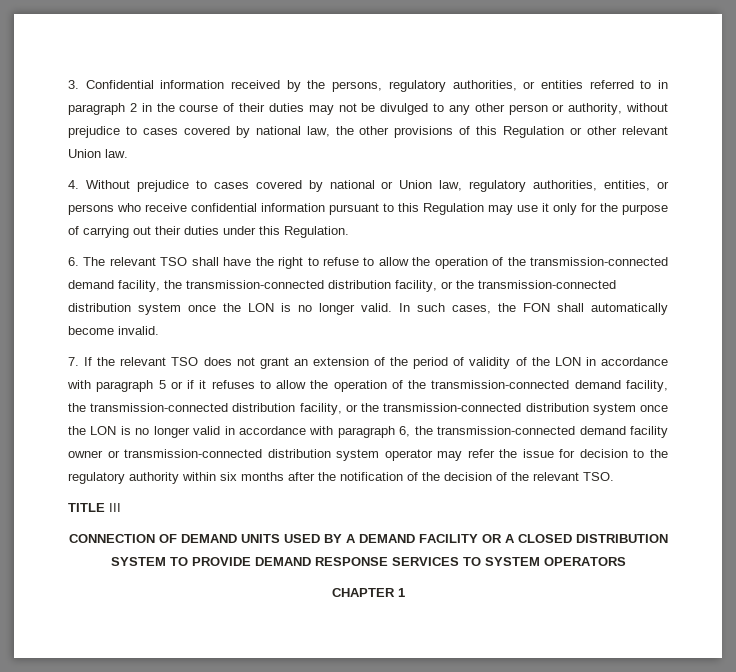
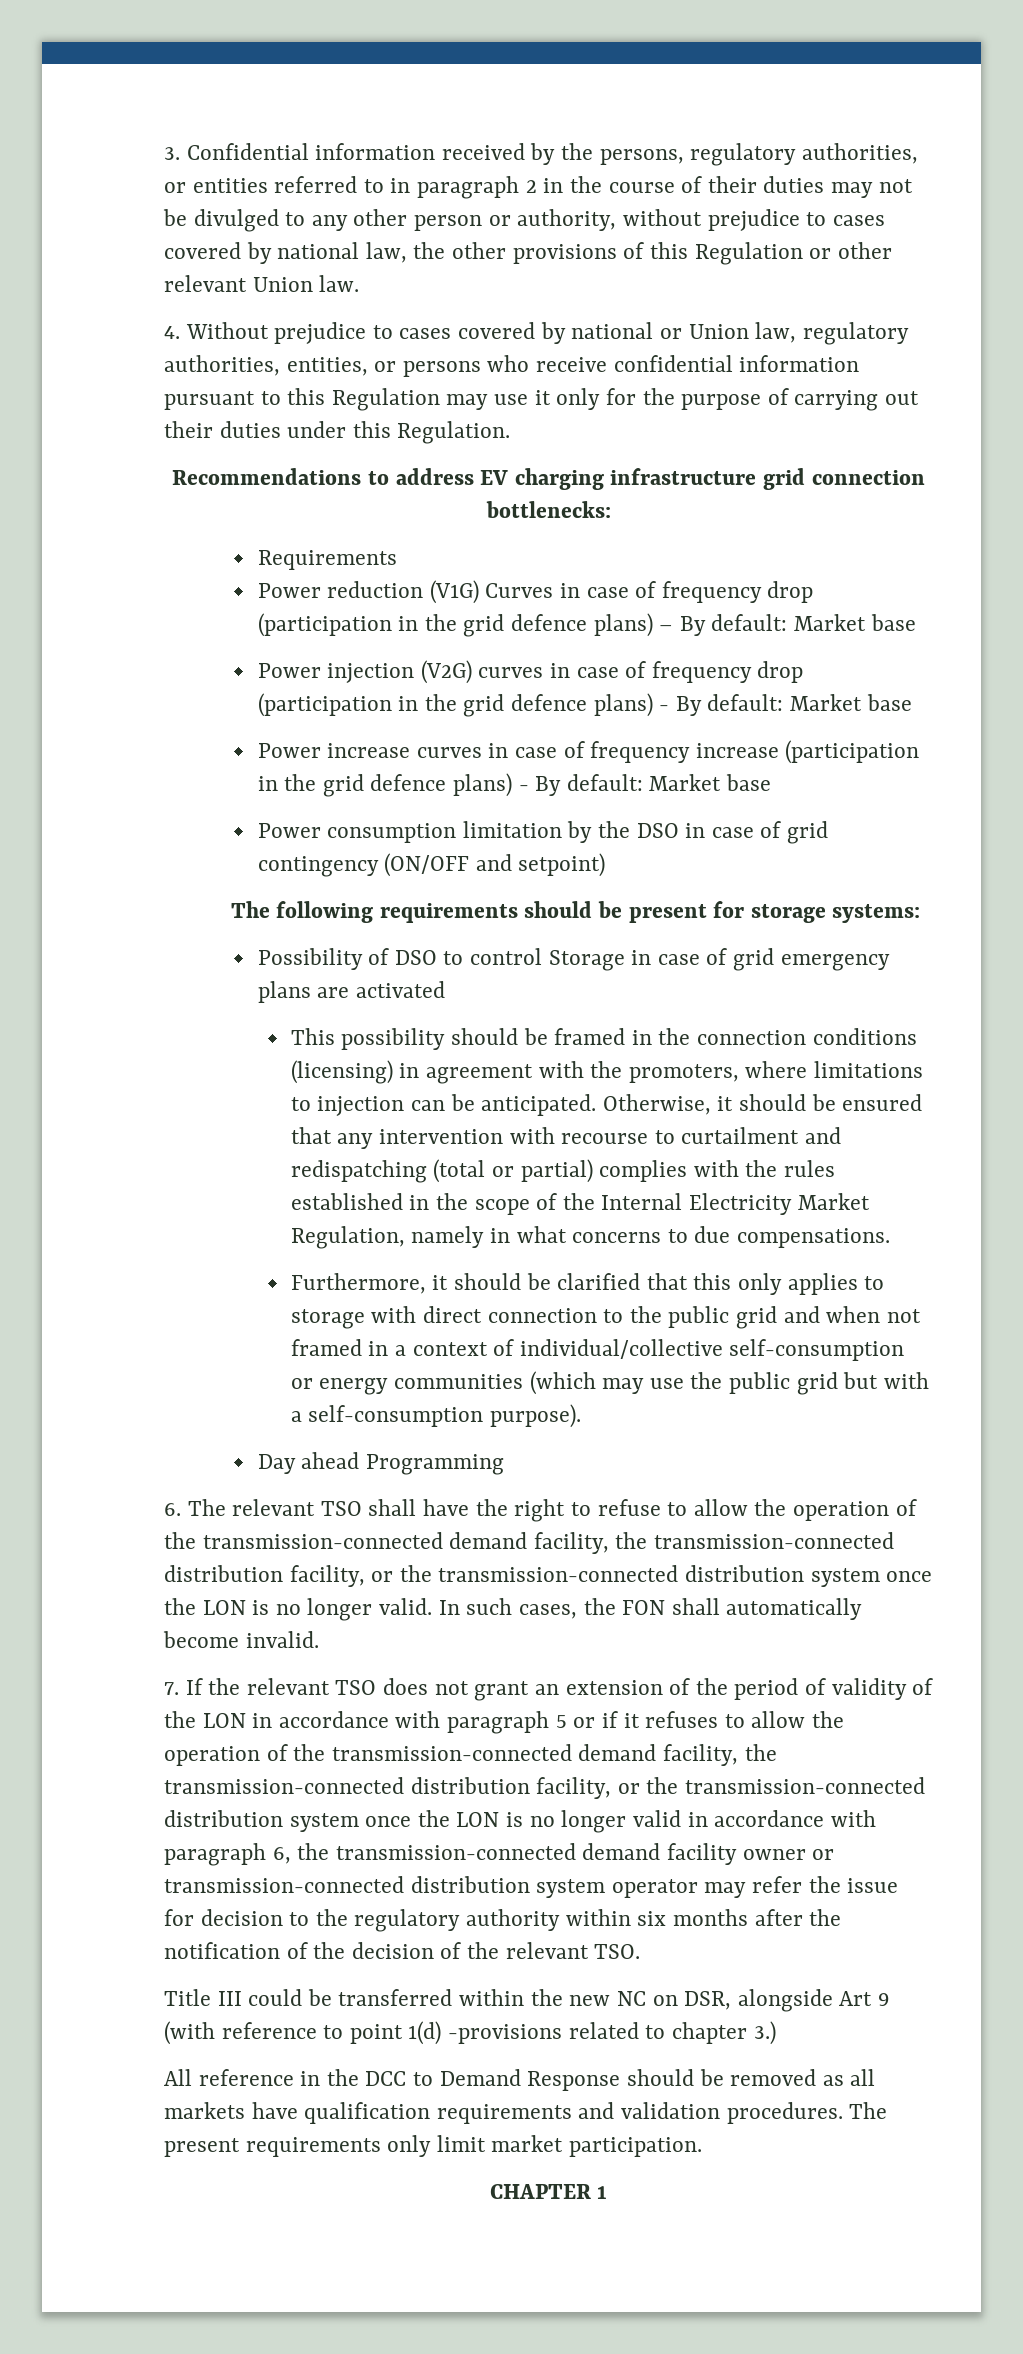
+ Recommendations to address EV charging infrastructure grid connection bottlenecks:
+ Requirements
+ Power reduction (V1G) Curves in case of frequency drop (participation in the grid defence plans) – By default: Market base
+ Power injection (V2G) curves in case of frequency drop (participation in the grid defence plans) - By default: Market base
+ Power increase curves in case of frequency increase (participation in the grid defence plans) - By default: Market base
+ Power consumption limitation by the DSO in case of grid contingency (ON/OFF and setpoint)
+ The following requirements should be present for storage systems:
+ Possibility of DSO to control Storage in case of grid emergency plans are activated
+ This possibility should be framed in the connection conditions (licensing) in agreement with the promoters, where limitations to injection can be anticipated. Otherwise, it should be ensured that any intervention with recourse to curtailment and redispatching (total or partial) complies with the rules established in the scope of the Internal Electricity Market Regulation, namely in what concerns to due compensations.
+ Furthermore, it should be clarified that this only applies to storage with direct connection to the public grid and when not framed in a context of individual/collective self-consumption or energy communities (which may use the public grid but with a self-consumption purpose).
+ Day ahead Programming
- TITLE III
- CONNECTION OF DEMAND UNITS USED BY A DEMAND FACILITY OR A CLOSED DISTRIBUTION SYSTEM TO PROVIDE DEMAND RESPONSE SERVICES TO SYSTEM OPERATORS
+ Title III could be transferred within the new NC on DSR, alongside Art 9 (with reference to point 1(d) -provisions related to chapter 3.)
+ All reference in the DCC to Demand Response should be removed as all markets have qualification requirements and validation procedures. The present requirements only limit market participation.

